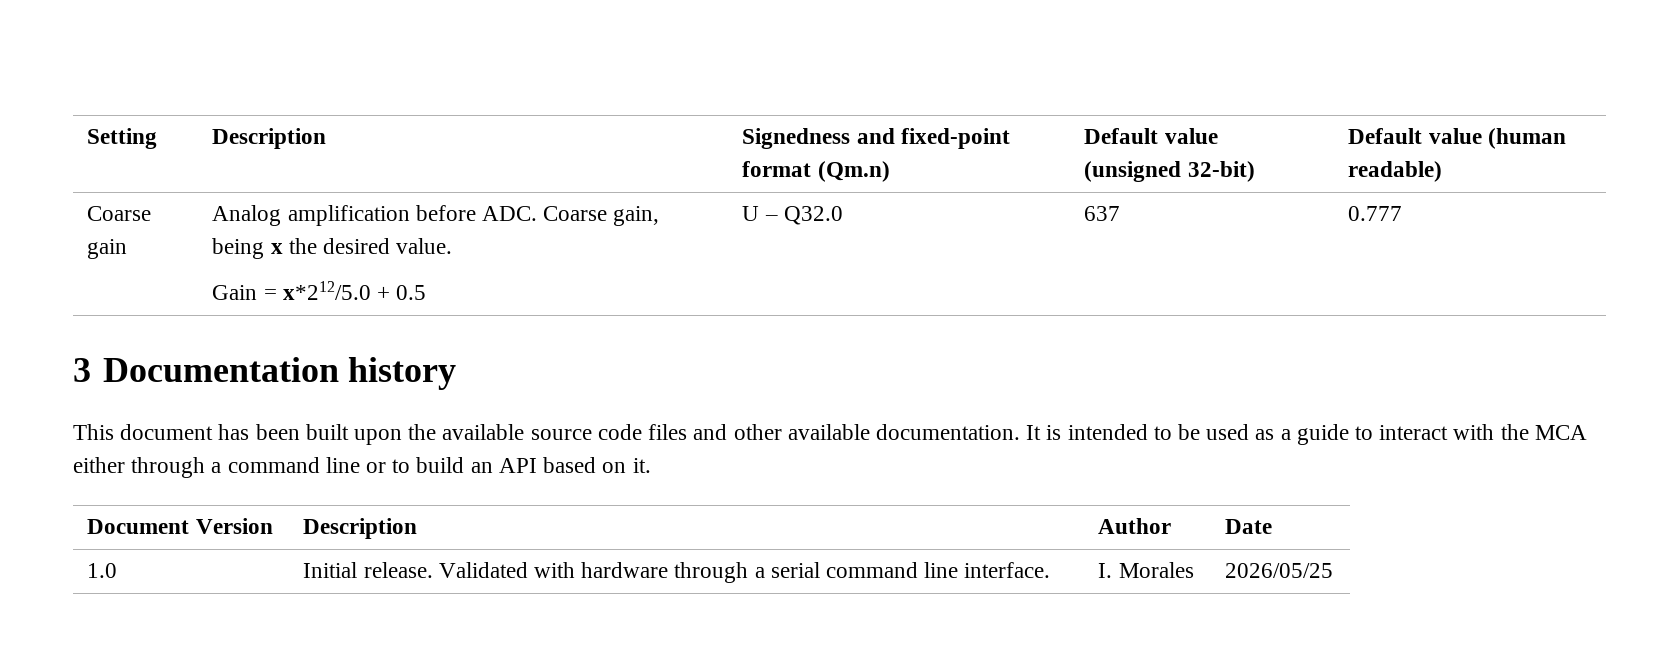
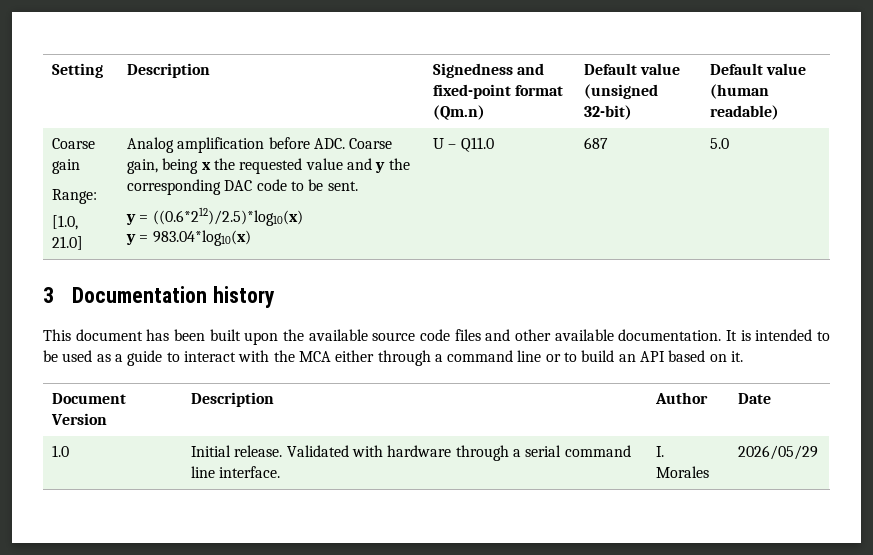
- Coarse gain | Analog amplification before ADC. Coarse gain, being x the desired value.
- Gain = x*212/5.0 + 0.5 | U – Q32.0 | 637 | 0.777
+ Coarse gain
+ Range:
+ [1.0, 21.0] | Analog amplification before ADC. Coarse gain, being x the requested value and y the corresponding DAC code to be sent.
+ y = ((0.6*212)/2.5)*log10(x)
+ y = 983.04*log10(x) | U – Q11.0 | 687 | 5.0
- 1.0 | Initial release. Validated with hardware through a serial command line interface. | I. Morales | 2026/05/25
+ 1.0 | Initial release. Validated with hardware through a serial command line interface. | I. Morales | 2026/05/29

